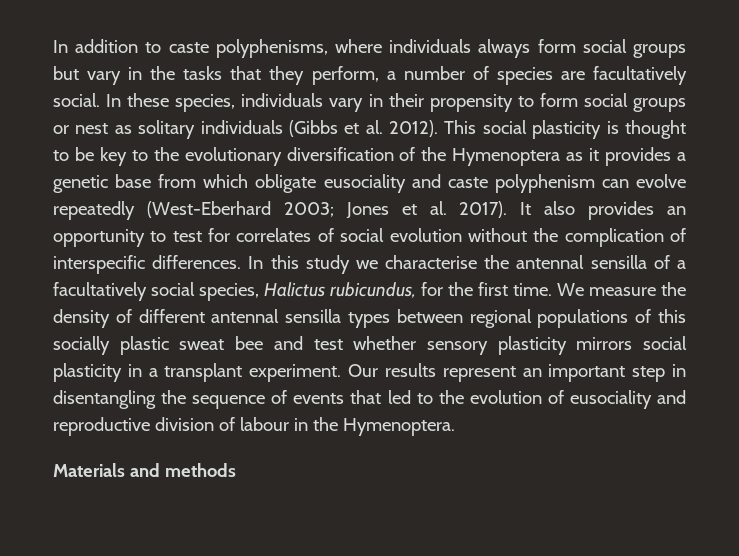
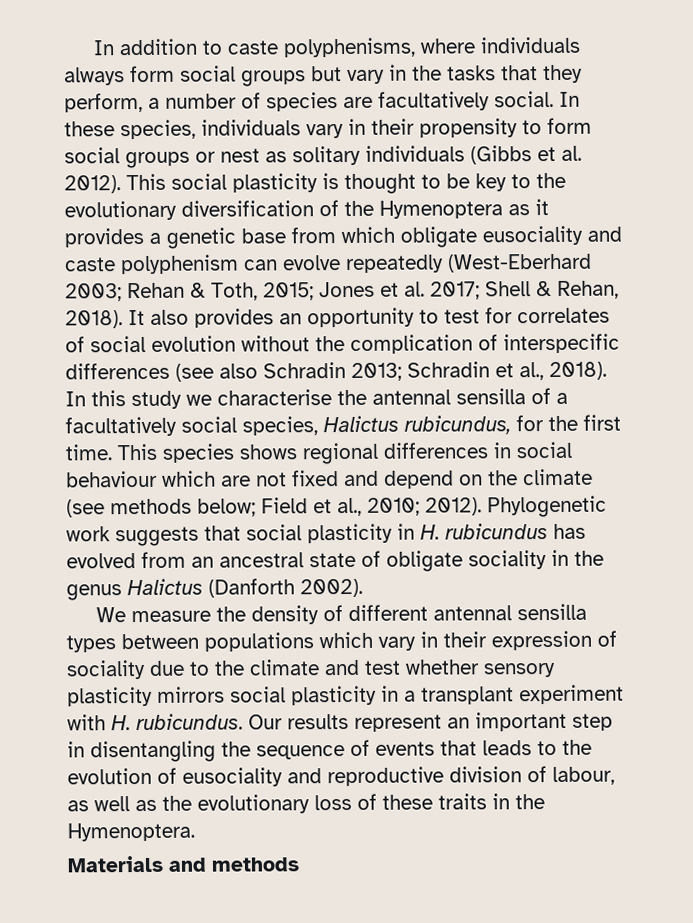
- This social plasticity is thought to be key to the evolutionary diversification of the Hymenoptera as it provides a genetic base from which obligate eusociality and caste polyphenism can evolve repeatedly (West-Eberhard 2003; Jones et al. 2017).
+ This social plasticity is thought to be key to the evolutionary diversification of the Hymenoptera as it provides a genetic base from which obligate eusociality and caste polyphenism can evolve repeatedly (West-Eberhard 2003; Rehan & Toth, 2015; Jones et al. 2017; Shell & Rehan, 2018).
- It also provides an opportunity to test for correlates of social evolution without the complication of interspecific differences.
+ It also provides an opportunity to test for correlates of social evolution without the complication of interspecific differences (see also Schradin 2013; Schradin et al., 2018).
- In this study we characterise the antennal sensilla of a facultatively social species, Halictus rubicundus, for the first time. We measure the density of different antennal sensilla types between regional populations of this socially plastic sweat bee and test whether sensory plasticity mirrors social plasticity in a transplant experiment.
+ In this study we characterise the antennal sensilla of a facultatively social species, Halictus rubicundus, for the first time. This species shows regional differences in social behaviour which are not fixed and depend on the climate (see methods below; Field et al., 2010; 2012). Phylogenetic work suggests that social plasticity in H. rubicundus has evolved from an ancestral state of obligate sociality in the genus Halictus (Danforth 2002).
+ We measure the density of different antennal sensilla types between populations which vary in their expression of sociality due to the climate and test whether sensory plasticity mirrors social plasticity in a transplant experiment with H. rubicundus.
- Our results represent an important step in disentangling the sequence of events that led to the evolution of eusociality and reproductive division of labour in the Hymenoptera.
+ Our results represent an important step in disentangling the sequence of events that leads to the evolution of eusociality and reproductive division of labour, as well as the evolutionary loss of these traits in the Hymenoptera.

